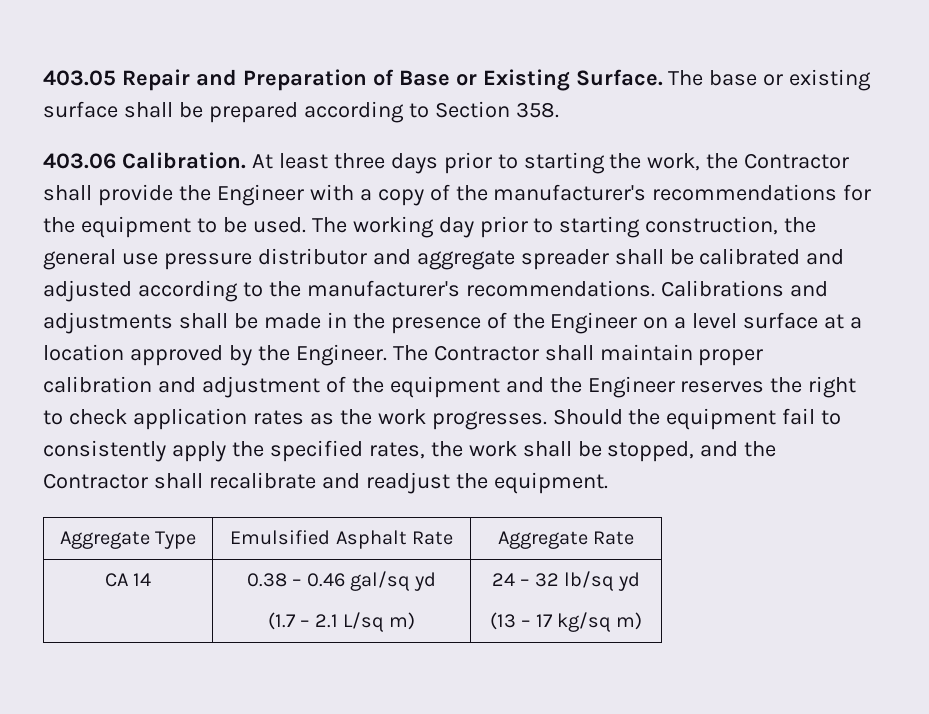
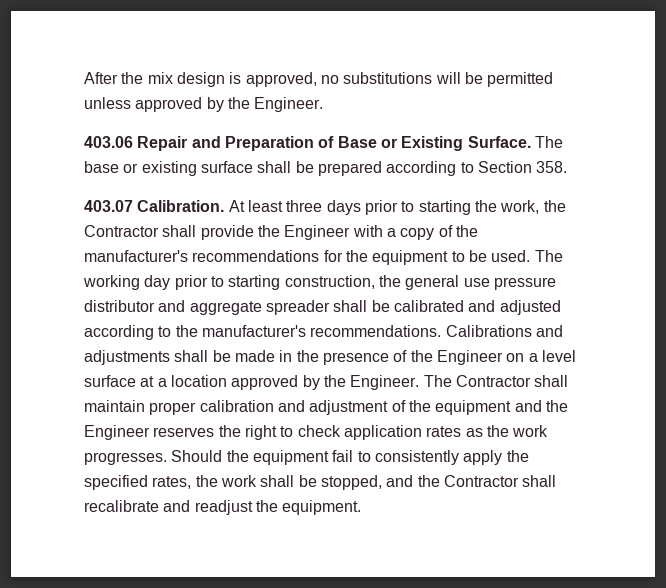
- 403.05 Repair and Preparation of Base or Existing Surface.
+ After the mix design is approved, no substitutions will be permitted unless approved by the Engineer.
+ 403.06 Repair and Preparation of Base or Existing Surface.
- 403.06 Calibration.
+ 403.07 Calibration.
- Aggregate Type | Emulsified Asphalt Rate | Aggregate Rate
- CA 14 | 0.38 – 0.46 gal/sq yd
- (1.7 – 2.1 L/sq m) | 24 – 32 lb/sq yd
- (13 – 17 kg/sq m)

